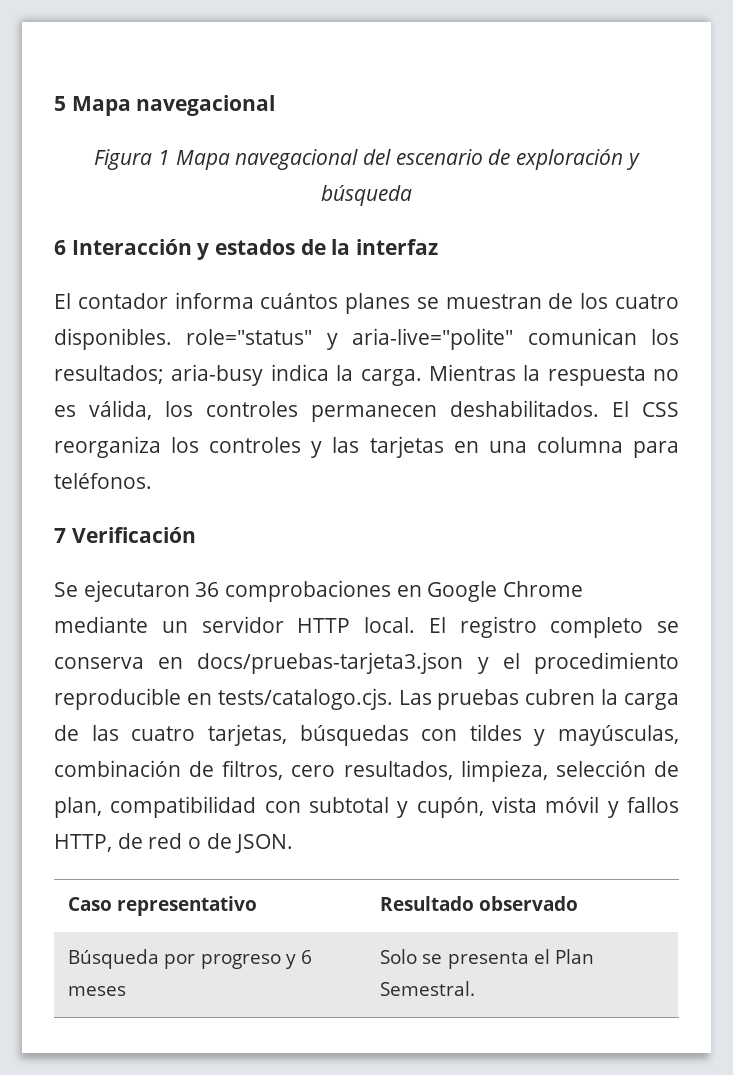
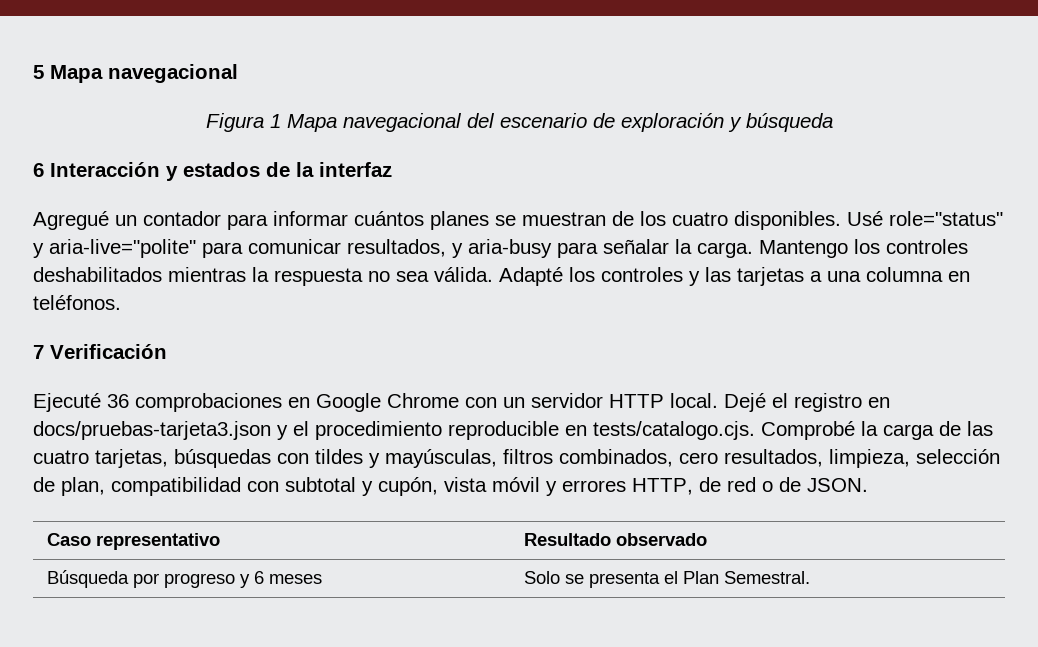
- El contador informa cuántos planes se muestran de los cuatro disponibles. role="status" y aria-live="polite" comunican los resultados; aria-busy indica la carga. Mientras la respuesta no es válida, los controles permanecen deshabilitados. El CSS reorganiza los controles y las tarjetas en una columna para teléfonos.
+ Agregué un contador para informar cuántos planes se muestran de los cuatro disponibles. Usé role="status" y aria-live="polite" para comunicar resultados, y aria-busy para señalar la carga. Mantengo los controles deshabilitados mientras la respuesta no sea válida. Adapté los controles y las tarjetas a una columna en teléfonos.
- Se ejecutaron 36 comprobaciones en Google Chrome mediante un servidor HTTP local.
+ Ejecuté 36 comprobaciones en Google Chrome con un servidor HTTP local.
- El registro completo se conserva en docs/pruebas-tarjeta3.json y el procedimiento reproducible en tests/catalogo.cjs. Las pruebas cubren la carga de las cuatro tarjetas, búsquedas con tildes y mayúsculas, combinación de filtros, cero resultados, limpieza, selección de plan, compatibilidad con subtotal y cupón, vista móvil y fallos HTTP, de red o de JSON.
+ Dejé el registro en docs/pruebas-tarjeta3.json y el procedimiento reproducible en tests/catalogo.cjs. Comprobé la carga de las cuatro tarjetas, búsquedas con tildes y mayúsculas, filtros combinados, cero resultados, limpieza, selección de plan, compatibilidad con subtotal y cupón, vista móvil y errores HTTP, de red o de JSON.

